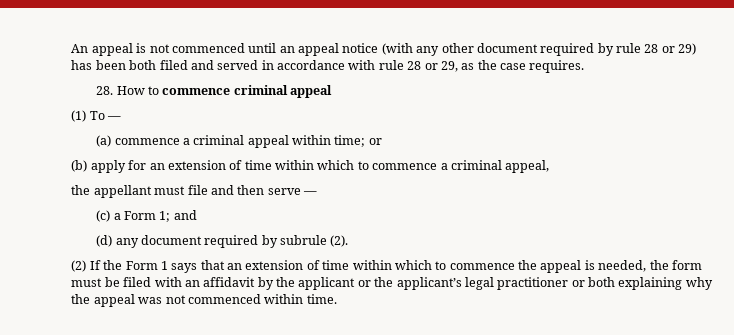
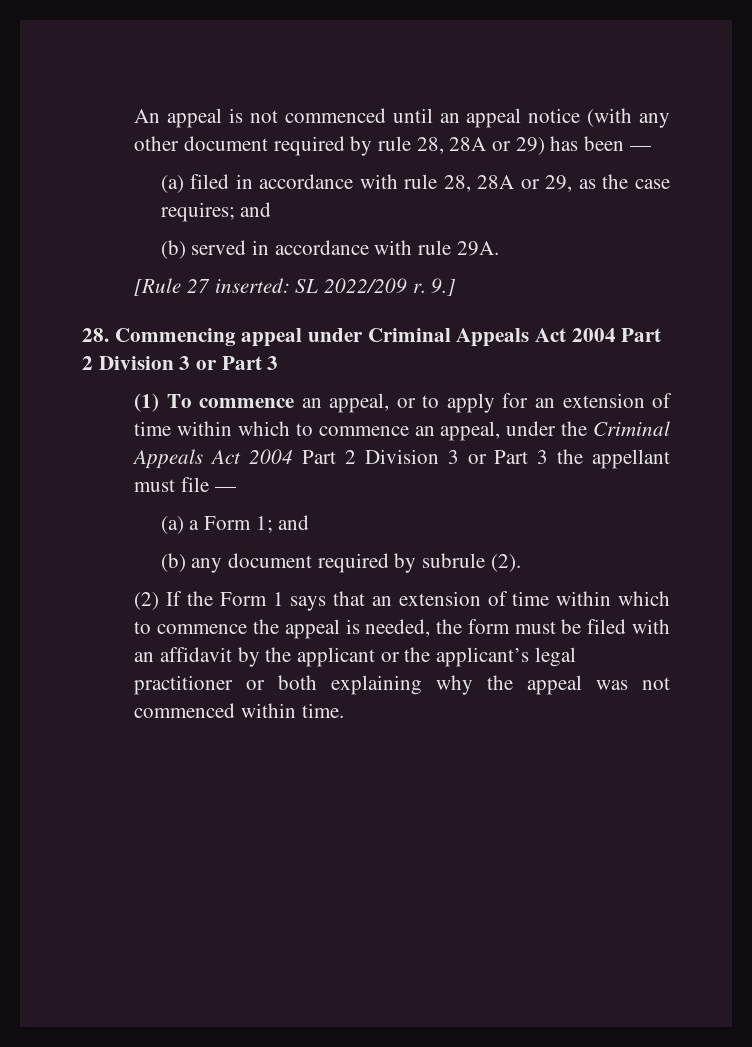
- An appeal is not commenced until an appeal notice (with any other document required by rule 28 or 29) has been both filed and served in accordance with rule 28 or 29, as the case requires.
- 28. How to commence criminal appeal
- (1) To —
- (a) commence a criminal appeal within time; or
- (b) apply for an extension of time within which to commence a criminal appeal,
- the appellant must file and then serve —
- (c) a Form 1; and
+ An appeal is not commenced until an appeal notice (with any other document required by rule 28, 28A or 29) has been —
+ (a) filed in accordance with rule 28, 28A or 29, as the case requires; and
+ (b) served in accordance with rule 29A.
+ [Rule 27 inserted: SL 2022/209 r. 9.]
+ 28. Commencing appeal under Criminal Appeals Act 2004 Part 2 Division 3 or Part 3
+ (1) To commence an appeal, or to apply for an extension of time within which to commence an appeal, under the Criminal Appeals Act 2004 Part 2 Division 3 or Part 3 the appellant must file —
+ (a) a Form 1; and
- (d) any document required by subrule (2).
+ (b) any document required by subrule (2).

